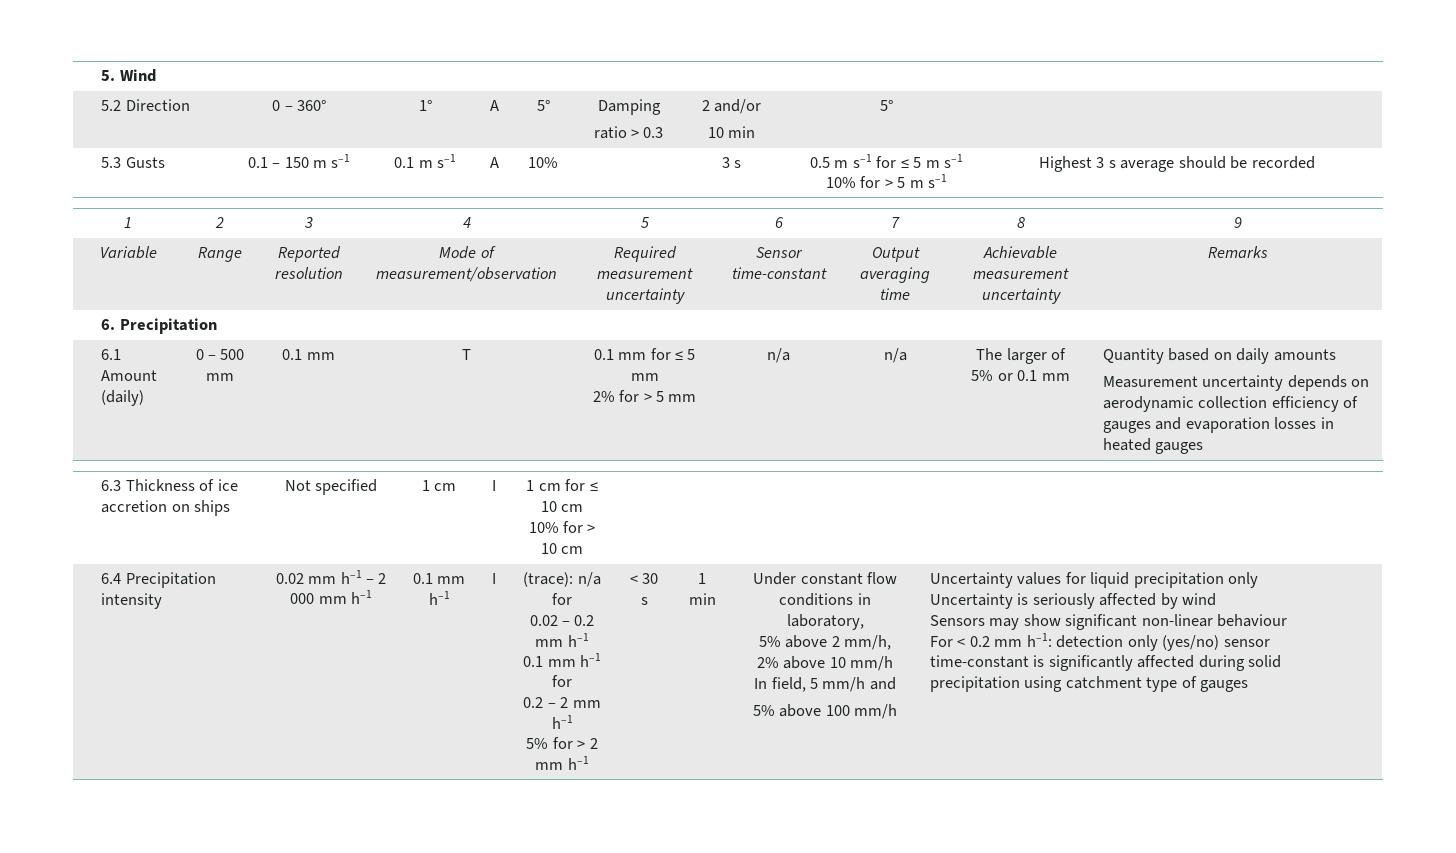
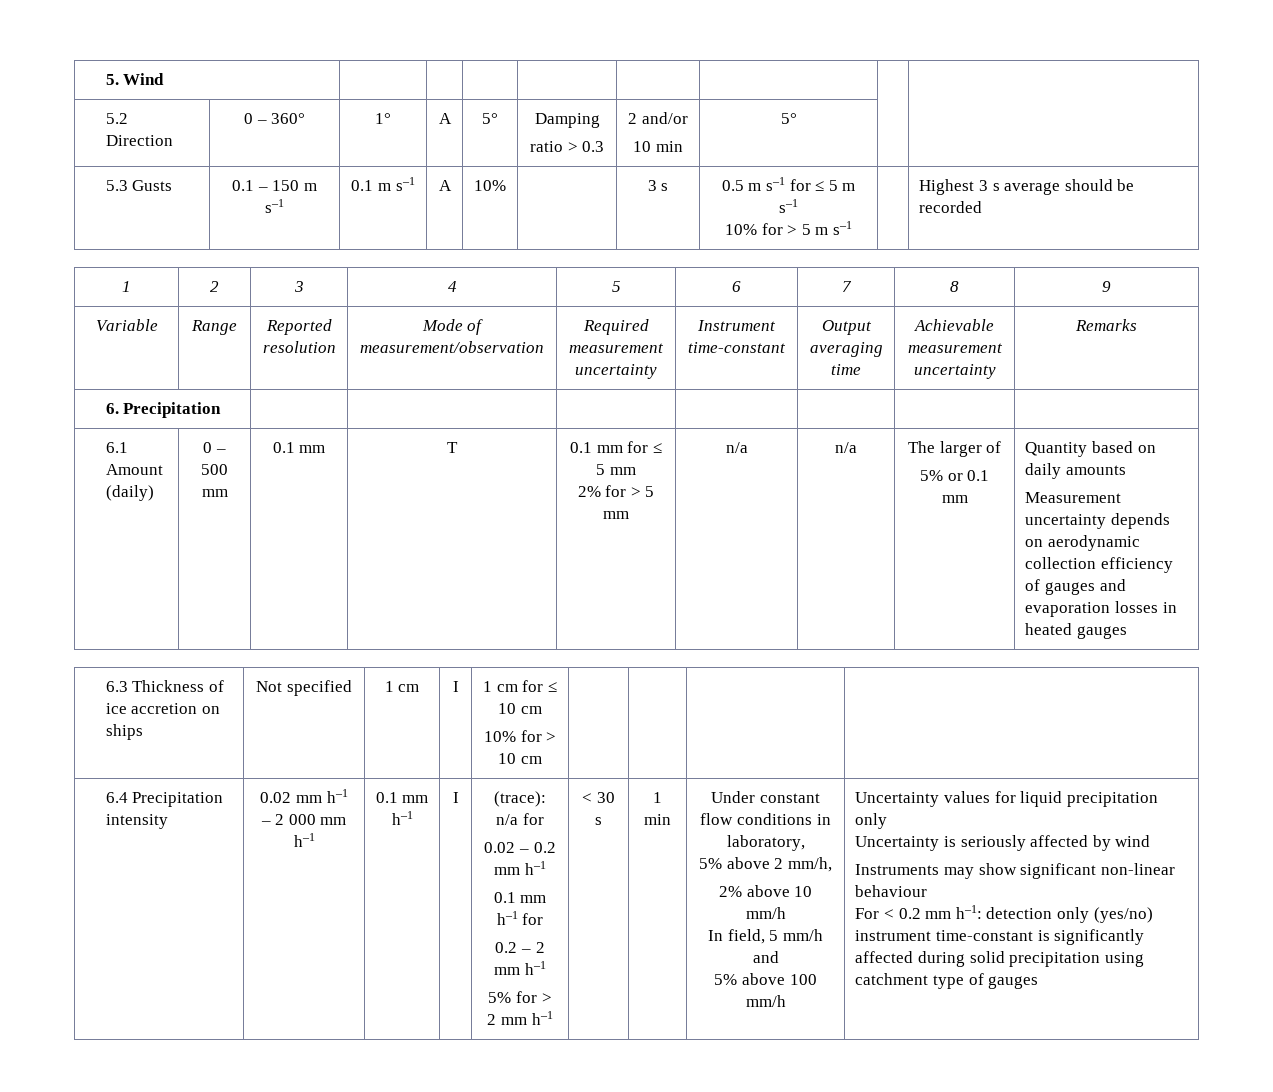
- Variable | Range | Reported resolution | Mode of measurement/observation | Required measurement uncertainty | Sensor time-constant | Output averaging time | Achievable measurement uncertainty | Remarks
+ Variable | Range | Reported resolution | Mode of measurement/observation | Required measurement uncertainty | Instrument time-constant | Output averaging time | Achievable measurement uncertainty | Remarks
- Sensors may show significant non-linear behaviour
+ Instruments may show significant non-linear behaviour
- For < 0.2 mm h–1: detection only (yes/no) sensor time-constant is significantly affected during solid precipitation using catchment type of gauges
+ For < 0.2 mm h–1: detection only (yes/no) instrument time-constant is significantly affected during solid precipitation using catchment type of gauges

